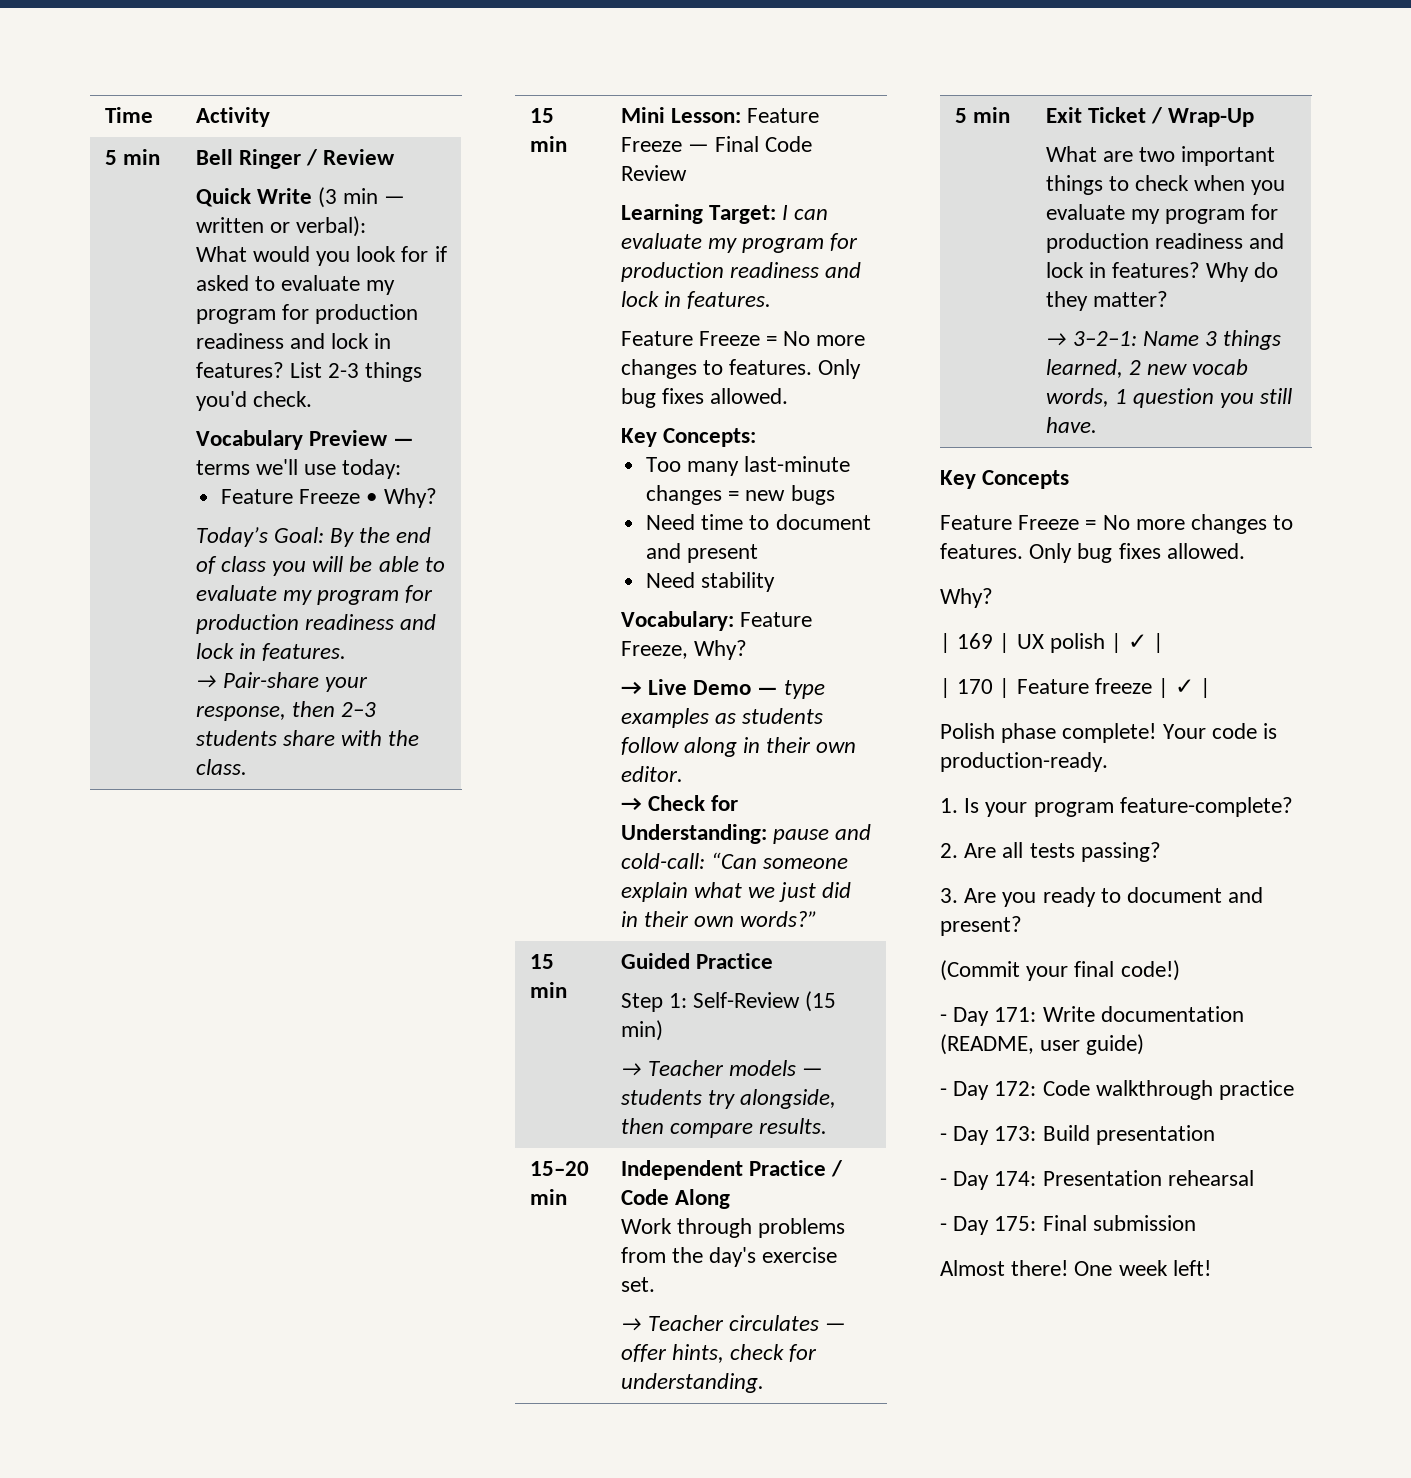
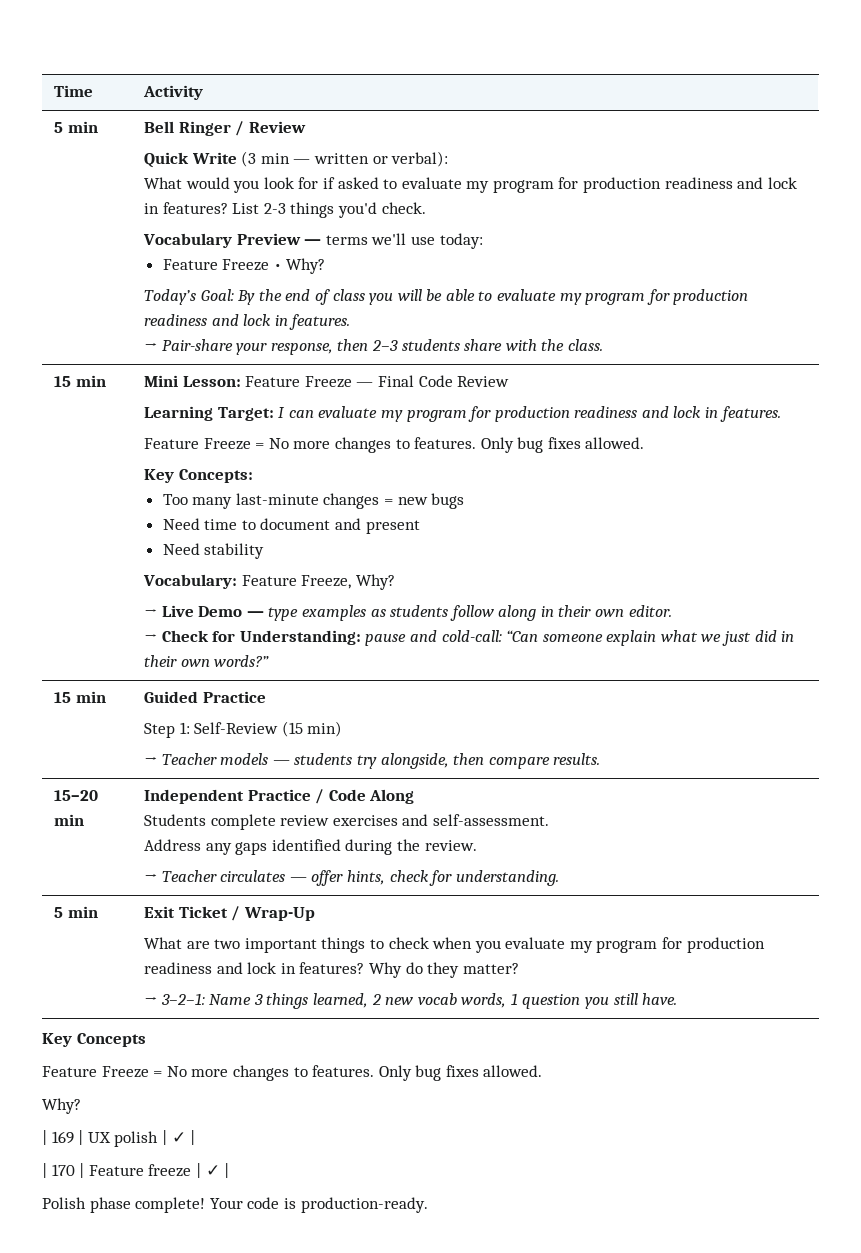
  15–20 min | Independent Practice / Code Along
- Work through problems from the day's exercise set.
+ Students complete review exercises and self-assessment.
+ Address any gaps identified during the review.
- 1. Is your program feature-complete?
- 2. Are all tests passing?
- 3. Are you ready to document and present?
- (Commit your final code!)
- - Day 171: Write documentation (README, user guide)
- - Day 172: Code walkthrough practice
- - Day 173: Build presentation
- - Day 174: Presentation rehearsal
- - Day 175: Final submission
- Almost there! One week left!

